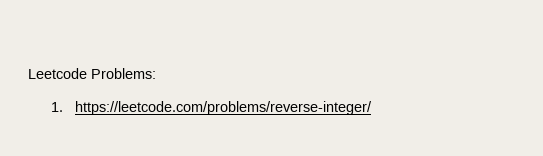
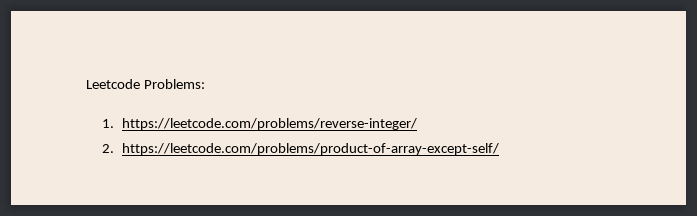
+ 2. https://leetcode.com/problems/product-of-array-except-self/

